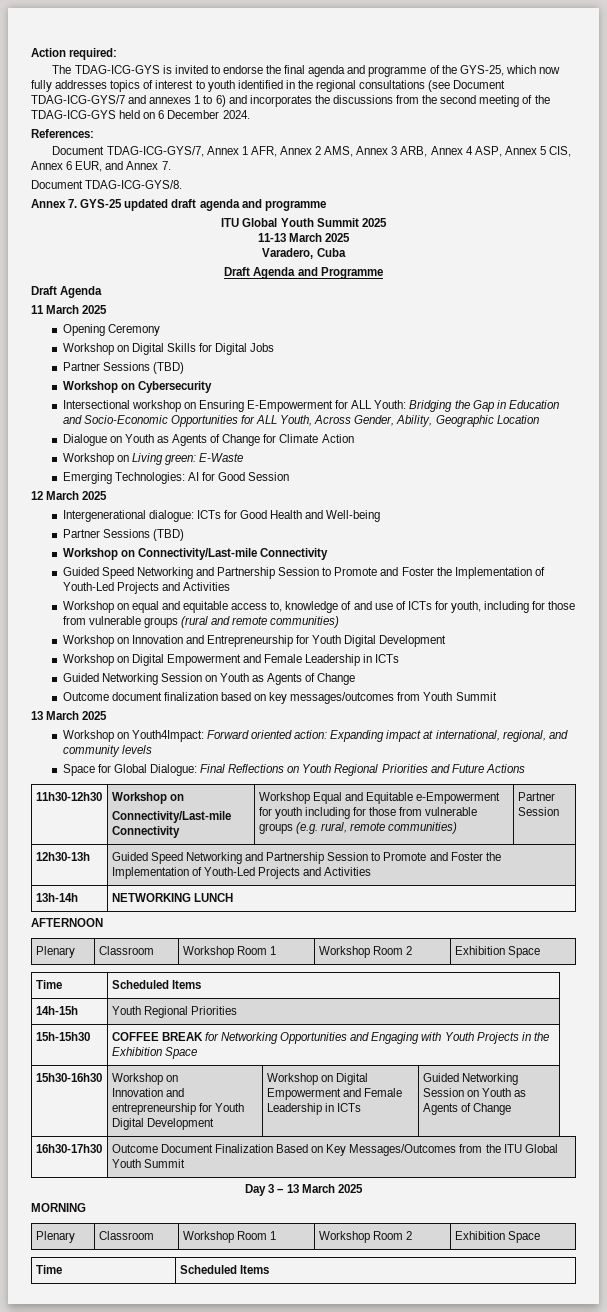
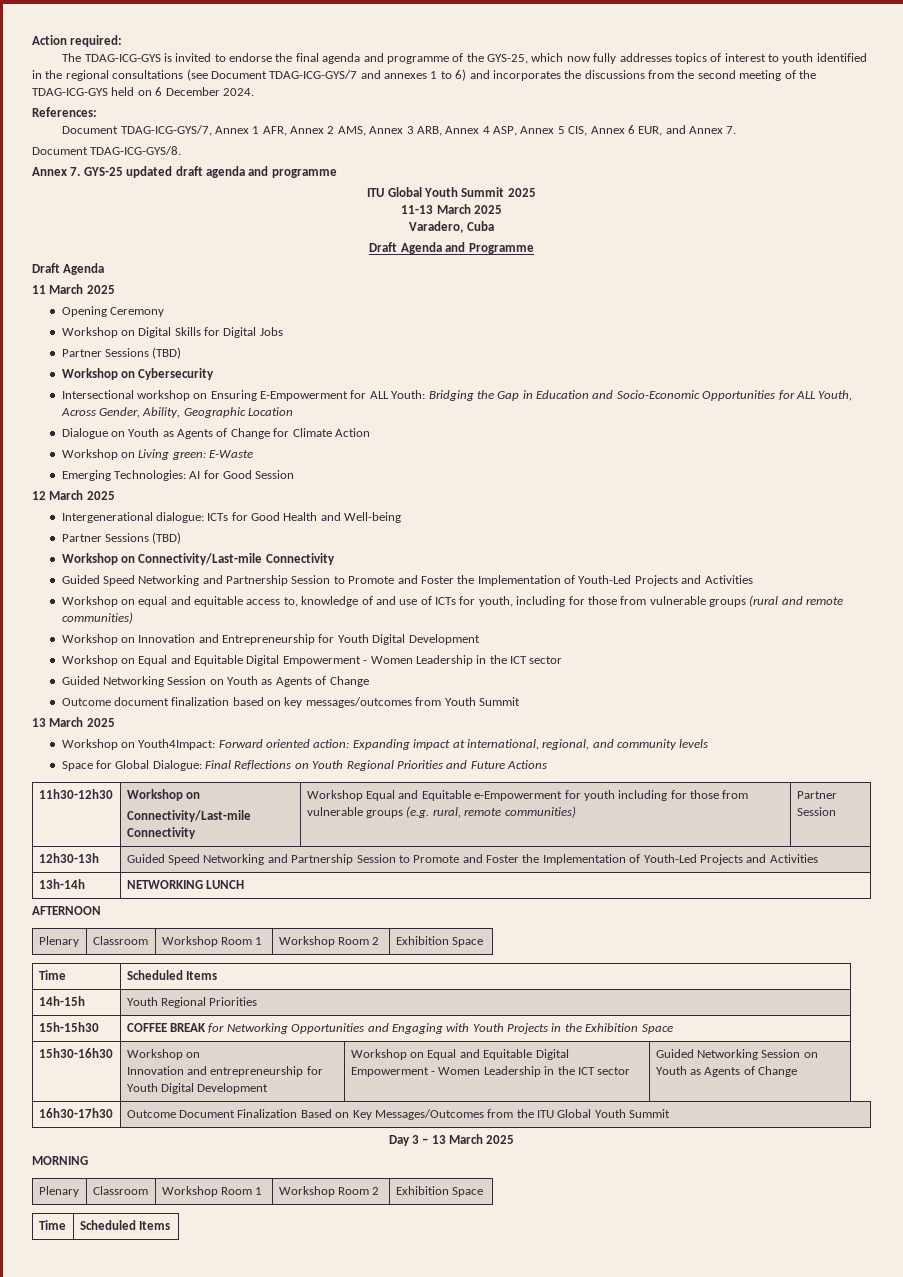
  Workshop on Innovation and Entrepreneurship for Youth Digital Development
- Workshop on Digital Empowerment and Female Leadership in ICTs
+ Workshop on Equal and Equitable Digital Empowerment - Women Leadership in the ICT sector
  15h30-16h30 | Workshop on
- Innovation and entrepreneurship for Youth Digital Development | Workshop on Digital Empowerment and Female Leadership in ICTs | Guided Networking Session on Youth as Agents of Change
+ Innovation and entrepreneurship for Youth Digital Development | Workshop on Equal and Equitable Digital Empowerment - Women Leadership in the ICT sector | Guided Networking Session on Youth as Agents of Change

